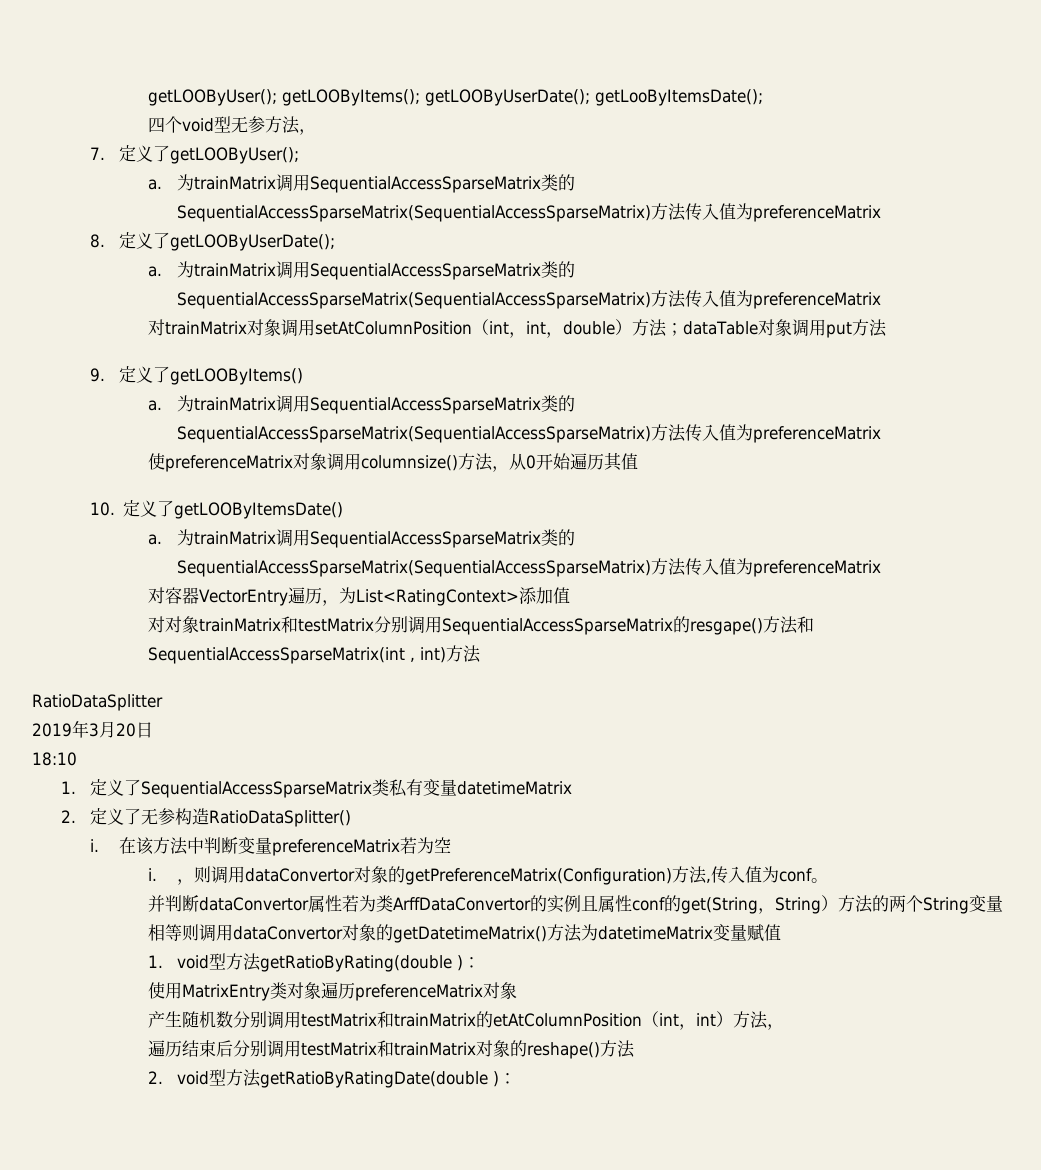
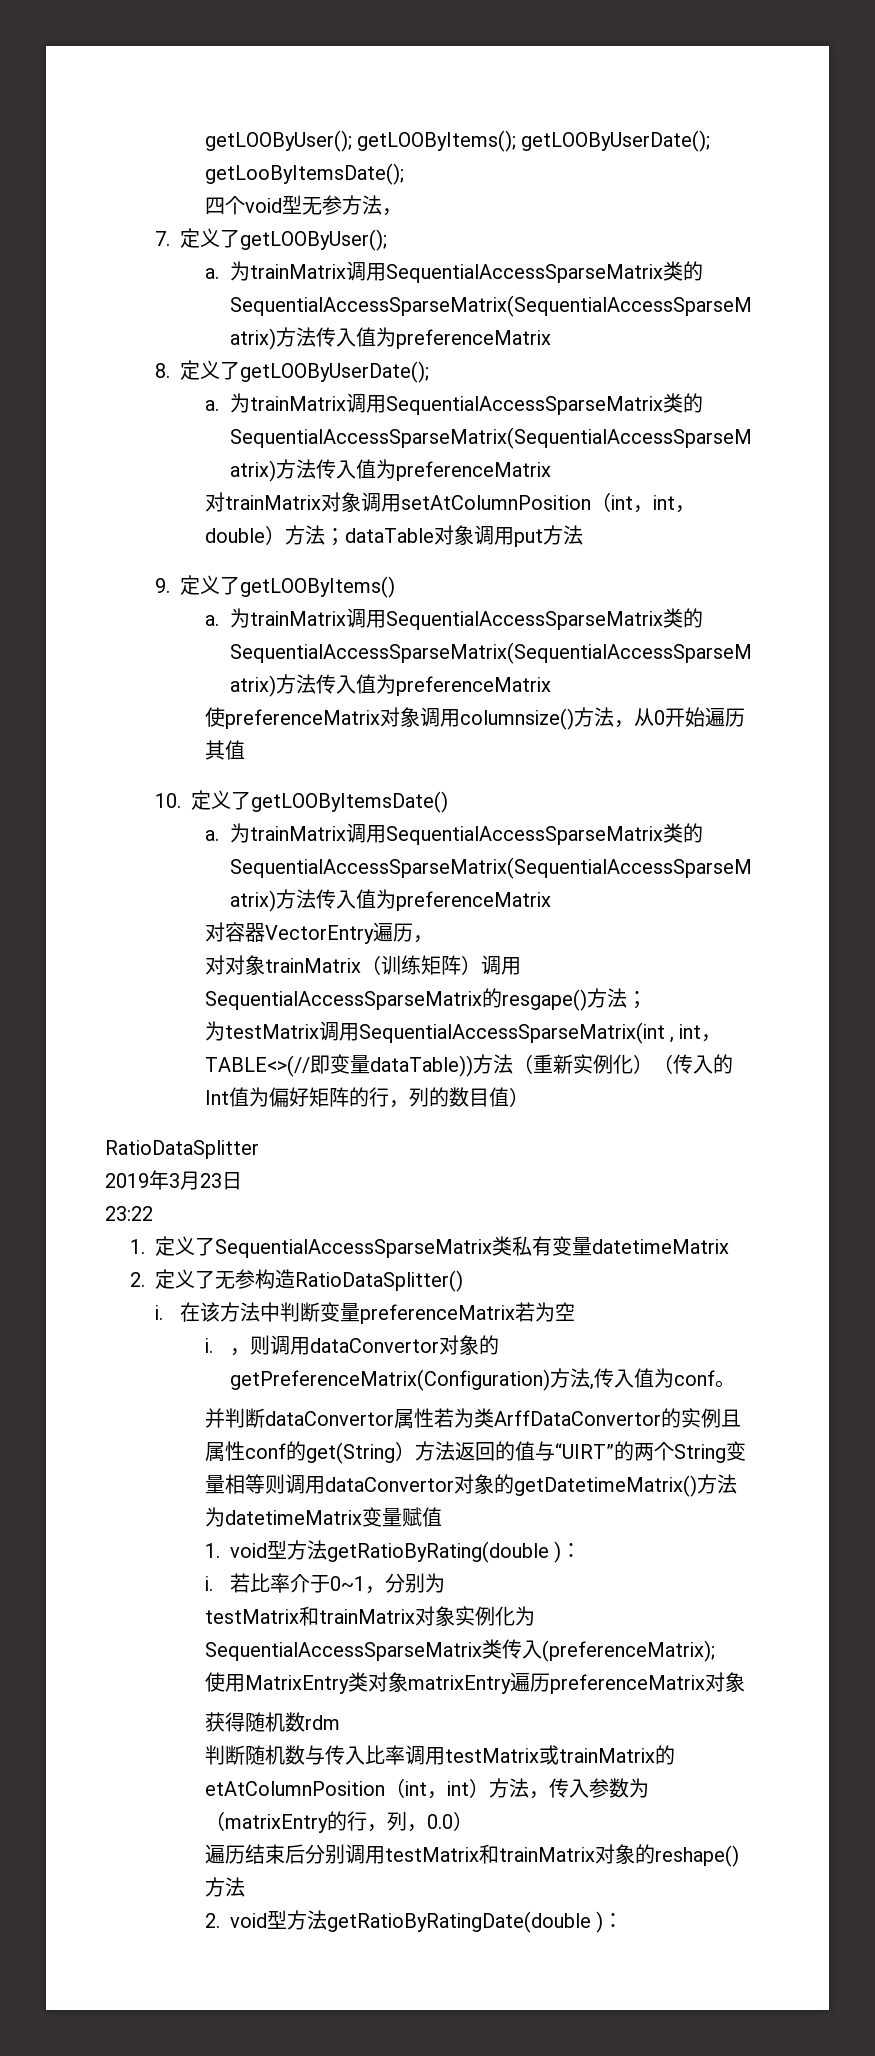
- 对容器VectorEntry遍历，为List<RatingContext>添加值
+ 对容器VectorEntry遍历，
- 对对象trainMatrix和testMatrix分别调用SequentialAccessSparseMatrix的resgape()方法和SequentialAccessSparseMatrix(int , int)方法
+ 对对象trainMatrix（训练矩阵）调用SequentialAccessSparseMatrix的resgape()方法；
+ 为testMatrix调用SequentialAccessSparseMatrix(int , int，TABLE<>(//即变量dataTable))方法（重新实例化）（传入的Int值为偏好矩阵的行，列的数目值）
- 2019年3月20日
+ 2019年3月23日
- 18:10
+ 23:22
- 并判断dataConvertor属性若为类ArffDataConvertor的实例且属性conf的get(String，String）方法的两个String变量相等则调用dataConvertor对象的getDatetimeMatrix()方法为datetimeMatrix变量赋值
+ 并判断dataConvertor属性若为类ArffDataConvertor的实例且属性conf的get(String）方法返回的值与“UIRT”的两个String变量相等则调用dataConvertor对象的getDatetimeMatrix()方法为datetimeMatrix变量赋值
+ i.若比率介于0~1，分别为
+ testMatrix和trainMatrix对象实例化为SequentialAccessSparseMatrix类传入(preferenceMatrix);
- 使用MatrixEntry类对象遍历preferenceMatrix对象
+ 使用MatrixEntry类对象matrixEntry遍历preferenceMatrix对象
- 产生随机数分别调用testMatrix和trainMatrix的etAtColumnPosition（int，int）方法，
+ 获得随机数rdm
+ 判断随机数与传入比率调用testMatrix或trainMatrix的etAtColumnPosition（int，int）方法，传入参数为（matrixEntry的行，列，0.0）

